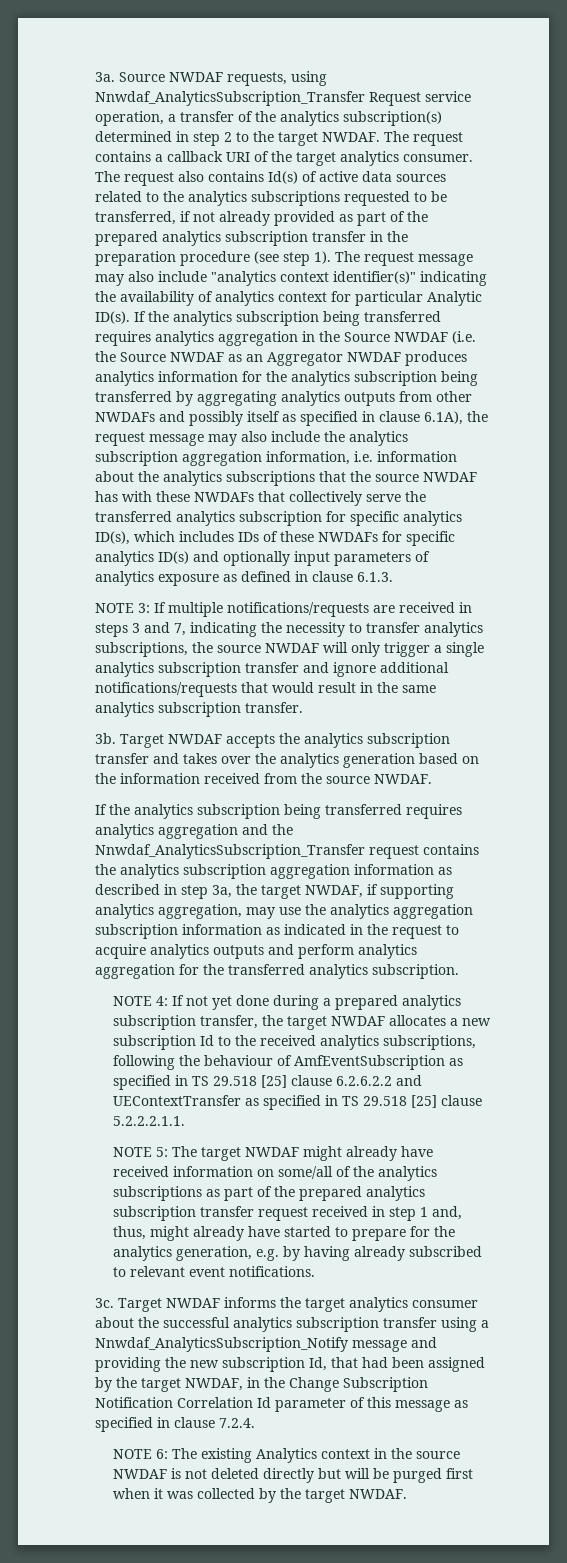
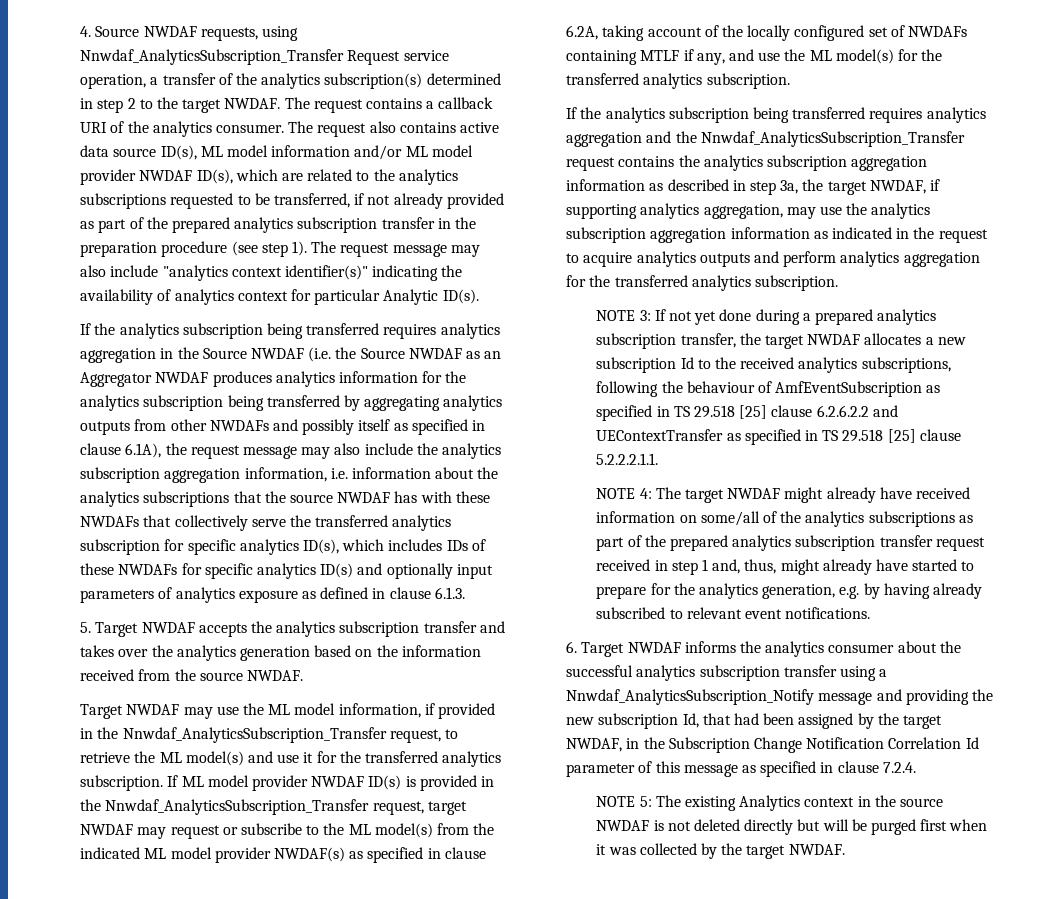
- 3a. Source NWDAF requests, using Nnwdaf_AnalyticsSubscription_Transfer Request service operation, a transfer of the analytics subscription(s) determined in step 2 to the target NWDAF.
+ 4. Source NWDAF requests, using Nnwdaf_AnalyticsSubscription_Transfer Request service operation, a transfer of the analytics subscription(s) determined in step 2 to the target NWDAF.
- The request contains a callback URI of the target analytics consumer.
+ The request contains a callback URI of the analytics consumer.
- The request also contains Id(s) of active data sources related to the analytics subscriptions requested to be transferred, if not already provided as part of the prepared analytics subscription transfer in the preparation procedure (see step 1).
+ The request also contains active data source ID(s), ML model information and/or ML model provider NWDAF ID(s), which are related to the analytics subscriptions requested to be transferred, if not already provided as part of the prepared analytics subscription transfer in the preparation procedure (see step 1).
- The request message may also include "analytics context identifier(s)" indicating the availability of analytics context for particular Analytic ID(s). If the analytics subscription being transferred requires analytics aggregation in the Source NWDAF (i.e. the Source NWDAF as an Aggregator NWDAF produces analytics information for the analytics subscription being transferred by aggregating analytics outputs from other NWDAFs and possibly itself as specified in clause 6.1A), the request message may also include the analytics subscription aggregation information, i.e. information about the analytics subscriptions that the source NWDAF has with these NWDAFs that collectively serve the transferred analytics subscription for specific analytics ID(s), which includes IDs of these NWDAFs for specific analytics ID(s) and optionally input parameters of analytics exposure as defined in clause 6.1.3.
+ The request message may also include "analytics context identifier(s)" indicating the availability of analytics context for particular Analytic ID(s).
+ If the analytics subscription being transferred requires analytics aggregation in the Source NWDAF (i.e. the Source NWDAF as an Aggregator NWDAF produces analytics information for the analytics subscription being transferred by aggregating analytics outputs from other NWDAFs and possibly itself as specified in clause 6.1A), the request message may also include the analytics subscription aggregation information, i.e. information about the analytics subscriptions that the source NWDAF has with these NWDAFs that collectively serve the transferred analytics subscription for specific analytics ID(s), which includes IDs of these NWDAFs for specific analytics ID(s) and optionally input parameters of analytics exposure as defined in clause 6.1.3.
- NOTE 3: If multiple notifications/requests are received in steps 3 and 7, indicating the necessity to transfer analytics subscriptions, the source NWDAF will only trigger a single analytics subscription transfer and ignore additional notifications/requests that would result in the same analytics subscription transfer.
- 3b. Target NWDAF accepts the analytics subscription transfer and takes over the analytics generation based on the information received from the source NWDAF.
+ 5. Target NWDAF accepts the analytics subscription transfer and takes over the analytics generation based on the information received from the source NWDAF.
+ Target NWDAF may use the ML model information, if provided in the Nnwdaf_AnalyticsSubscription_Transfer request, to retrieve the ML model(s) and use it for the transferred analytics subscription. If ML model provider NWDAF ID(s) is provided in the Nnwdaf_AnalyticsSubscription_Transfer request, target NWDAF may request or subscribe to the ML model(s) from the indicated ML model provider NWDAF(s) as specified in clause 6.2A, taking account of the locally configured set of NWDAFs containing MTLF if any, and use the ML model(s) for the transferred analytics subscription.
- If the analytics subscription being transferred requires analytics aggregation and the Nnwdaf_AnalyticsSubscription_Transfer request contains the analytics subscription aggregation information as described in step 3a, the target NWDAF, if supporting analytics aggregation, may use the analytics aggregation subscription information as indicated in the request to acquire analytics outputs and perform analytics aggregation for the transferred analytics subscription.
+ If the analytics subscription being transferred requires analytics aggregation and the Nnwdaf_AnalyticsSubscription_Transfer request contains the analytics subscription aggregation information as described in step 3a, the target NWDAF, if supporting analytics aggregation, may use the analytics subscription aggregation information as indicated in the request to acquire analytics outputs and perform analytics aggregation for the transferred analytics subscription.
- NOTE 4: If not yet done during a prepared analytics subscription transfer, the target NWDAF allocates a new subscription Id to the received analytics subscriptions, following the behaviour of AmfEventSubscription as specified in TS 29.518 [25] clause 6.2.6.2.2 and UEContextTransfer as specified in TS 29.518 [25] clause 5.2.2.2.1.1.
+ NOTE 3: If not yet done during a prepared analytics subscription transfer, the target NWDAF allocates a new subscription Id to the received analytics subscriptions, following the behaviour of AmfEventSubscription as specified in TS 29.518 [25] clause 6.2.6.2.2 and UEContextTransfer as specified in TS 29.518 [25] clause 5.2.2.2.1.1.
- NOTE 5: The target NWDAF might already have received information on some/all of the analytics subscriptions as part of the prepared analytics subscription transfer request received in step 1 and, thus, might already have started to prepare for the analytics generation, e.g. by having already subscribed to relevant event notifications.
+ NOTE 4: The target NWDAF might already have received information on some/all of the analytics subscriptions as part of the prepared analytics subscription transfer request received in step 1 and, thus, might already have started to prepare for the analytics generation, e.g. by having already subscribed to relevant event notifications.
- 3c. Target NWDAF informs the target analytics consumer about the successful analytics subscription transfer using a Nnwdaf_AnalyticsSubscription_Notify message and providing the new subscription Id, that had been assigned by the target NWDAF, in the Change Subscription Notification Correlation Id parameter of this message as specified in clause 7.2.4.
+ 6. Target NWDAF informs the analytics consumer about the successful analytics subscription transfer using a Nnwdaf_AnalyticsSubscription_Notify message and providing the new subscription Id, that had been assigned by the target NWDAF, in the Subscription Change Notification Correlation Id parameter of this message as specified in clause 7.2.4.
- NOTE 6: The existing Analytics context in the source NWDAF is not deleted directly but will be purged first when it was collected by the target NWDAF.
+ NOTE 5: The existing Analytics context in the source NWDAF is not deleted directly but will be purged first when it was collected by the target NWDAF.

